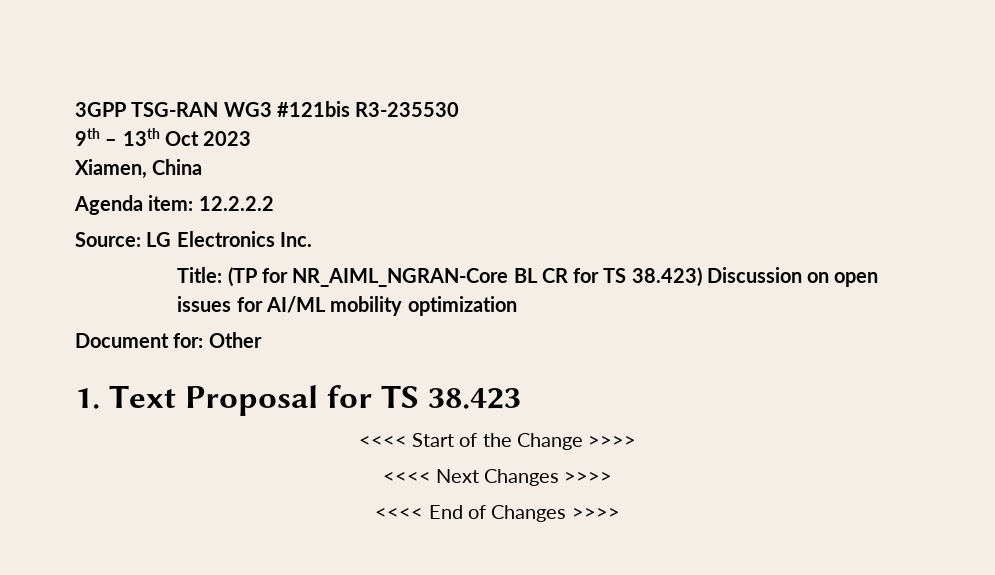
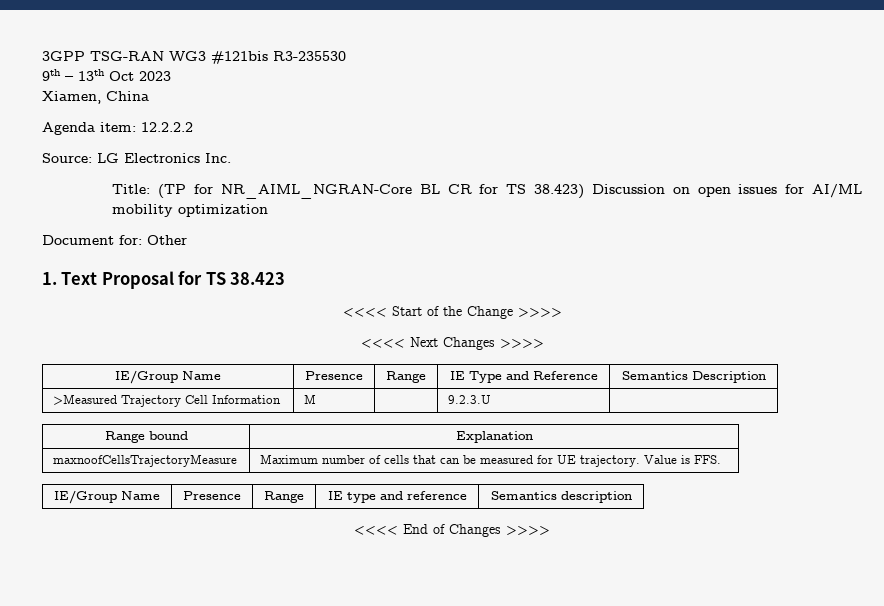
+ IE/Group Name | Presence | Range | IE Type and Reference | Semantics Description
+ >Measured Trajectory Cell Information | M | | 9.2.3.U |
+ Range bound | Explanation
+ maxnoofCellsTrajectoryMeasure | Maximum number of cells that can be measured for UE trajectory. Value is FFS.
+ IE/Group Name | Presence | Range | IE type and reference | Semantics description

